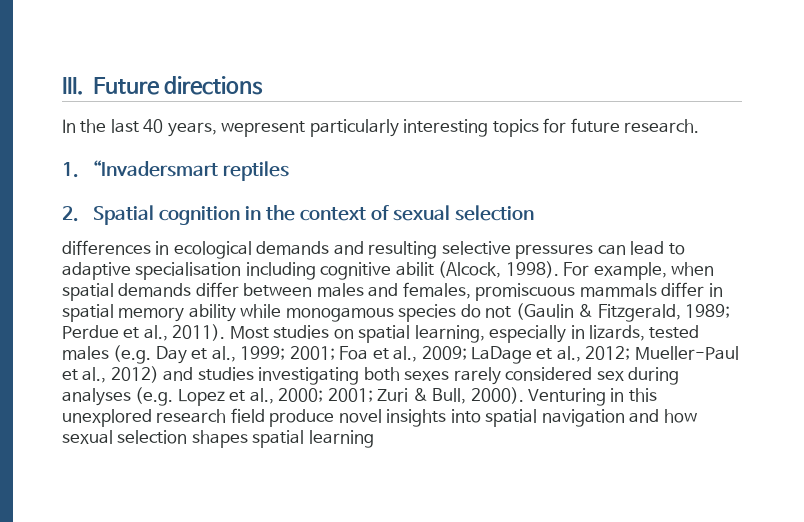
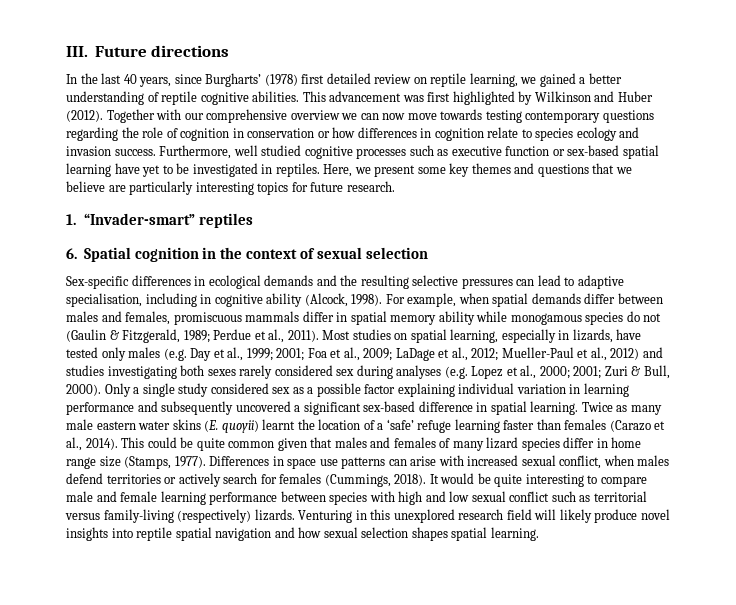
- In the last 40 years, wepresent particularly interesting topics for future research.
+ In the last 40 years, since Burgharts’ (1978) first detailed review on reptile learning, we gained a better understanding of reptile cognitive abilities. This advancement was first highlighted by Wilkinson and Huber (2012). Together with our comprehensive overview we can now move towards testing contemporary questions regarding the role of cognition in conservation or how differences in cognition relate to species ecology and invasion success. Furthermore, well studied cognitive processes such as executive function or sex-based spatial learning have yet to be investigated in reptiles. Here, we present some key themes and questions that we believe are particularly interesting topics for future research.
- 1. “Invadersmart reptiles
+ 1. “Invader-smart” reptiles
- 2. Spatial cognition in the context of sexual selection
+ 6. Spatial cognition in the context of sexual selection
- differences in ecological demands and resulting selective pressures can lead to adaptive specialisation including cognitive abilit (Alcock, 1998).
+ Sex-specific differences in ecological demands and the resulting selective pressures can lead to adaptive specialisation, including in cognitive ability (Alcock, 1998).
- Most studies on spatial learning, especially in lizards, tested males (e.g. Day et al., 1999; 2001; Foa et al., 2009; LaDage et al., 2012; Mueller-Paul et al., 2012) and studies investigating both sexes rarely considered sex during analyses (e.g. Lopez et al., 2000; 2001; Zuri & Bull, 2000).
+ Most studies on spatial learning, especially in lizards, have tested only males (e.g. Day et al., 1999; 2001; Foa et al., 2009; LaDage et al., 2012; Mueller-Paul et al., 2012) and studies investigating both sexes rarely considered sex during analyses (e.g. Lopez et al., 2000; 2001; Zuri & Bull, 2000).
+ Only a single study considered sex as a possible factor explaining individual variation in learning performance and subsequently uncovered a significant sex-based difference in spatial learning. Twice as many male eastern water skins (E. quoyii) learnt the location of a ‘safe’ refuge learning faster than females (Carazo et al., 2014). This could be quite common given that males and females of many lizard species differ in home range size (Stamps, 1977). Differences in space use patterns can arise with increased sexual conflict, when males defend territories or actively search for females (Cummings, 2018). It would be quite interesting to compare male and female learning performance between species with high and low sexual conflict such as territorial versus family-living (respectively) lizards.
- Venturing in this unexplored research field produce novel insights into spatial navigation and how sexual selection shapes spatial learning
+ Venturing in this unexplored research field will likely produce novel insights into reptile spatial navigation and how sexual selection shapes spatial learning.

